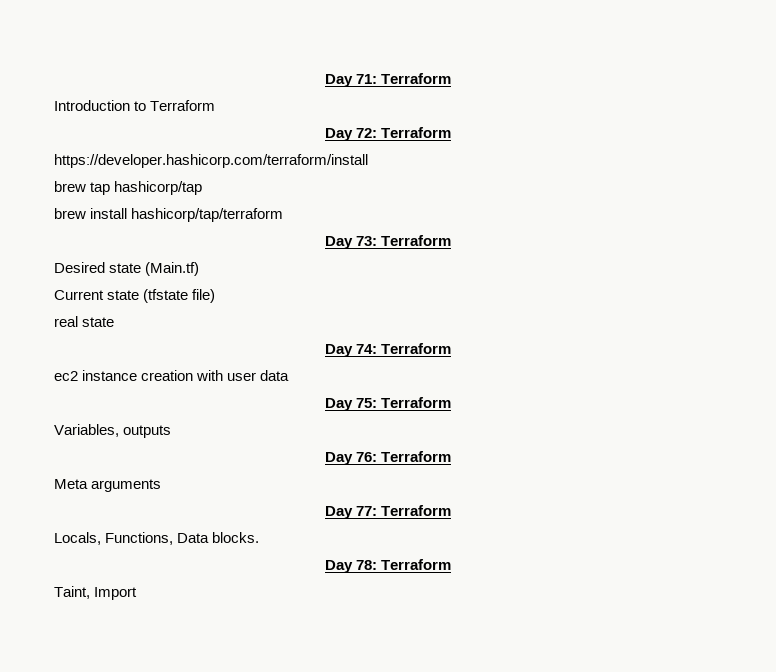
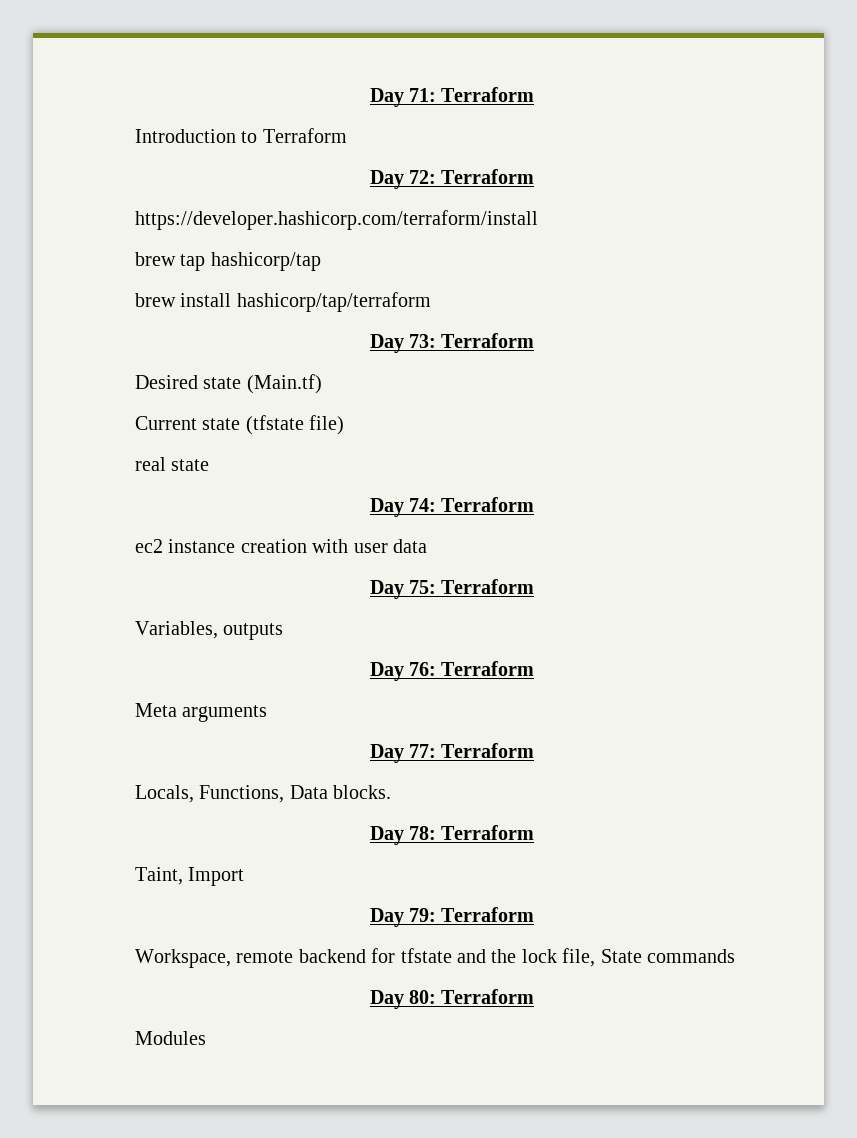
+ Day 79: Terraform
+ Workspace, remote backend for tfstate and the lock file, State commands
+ Day 80: Terraform
+ Modules

